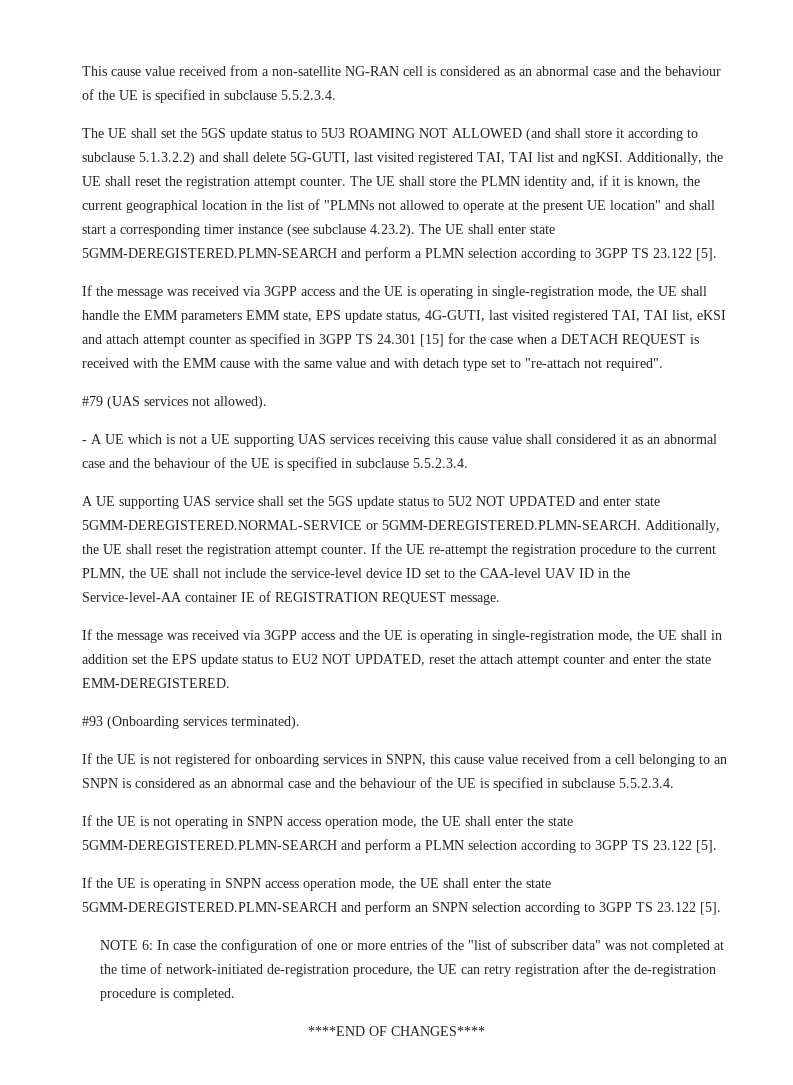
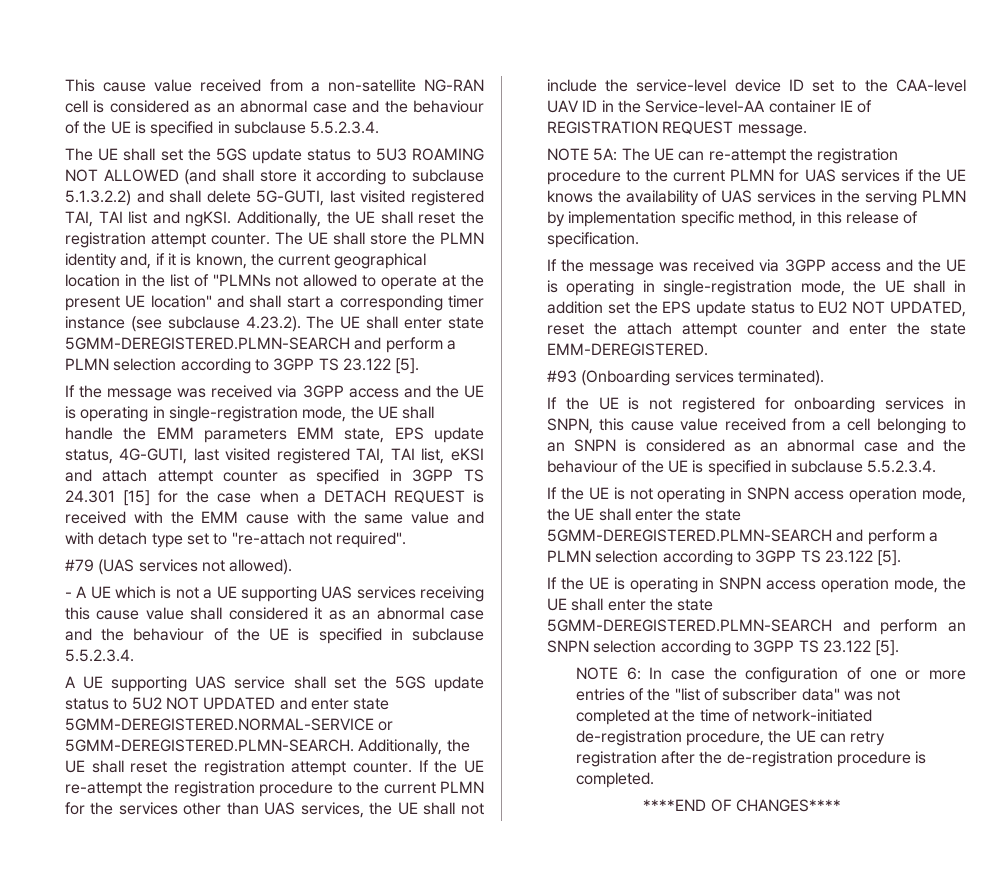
- If the UE re-attempt the registration procedure to the current PLMN, the UE shall not include the service-level device ID set to the CAA-level UAV ID in the Service-level-AA container IE of REGISTRATION REQUEST message.
+ If the UE re-attempt the registration procedure to the current PLMN for the services other than UAS services, the UE shall not include the service-level device ID set to the CAA-level UAV ID in the Service-level-AA container IE of REGISTRATION REQUEST message.
+ NOTE 5A: The UE can re-attempt the registration procedure to the current PLMN for UAS services if the UE knows the availability of UAS services in the serving PLMN by implementation specific method, in this release of specification.

